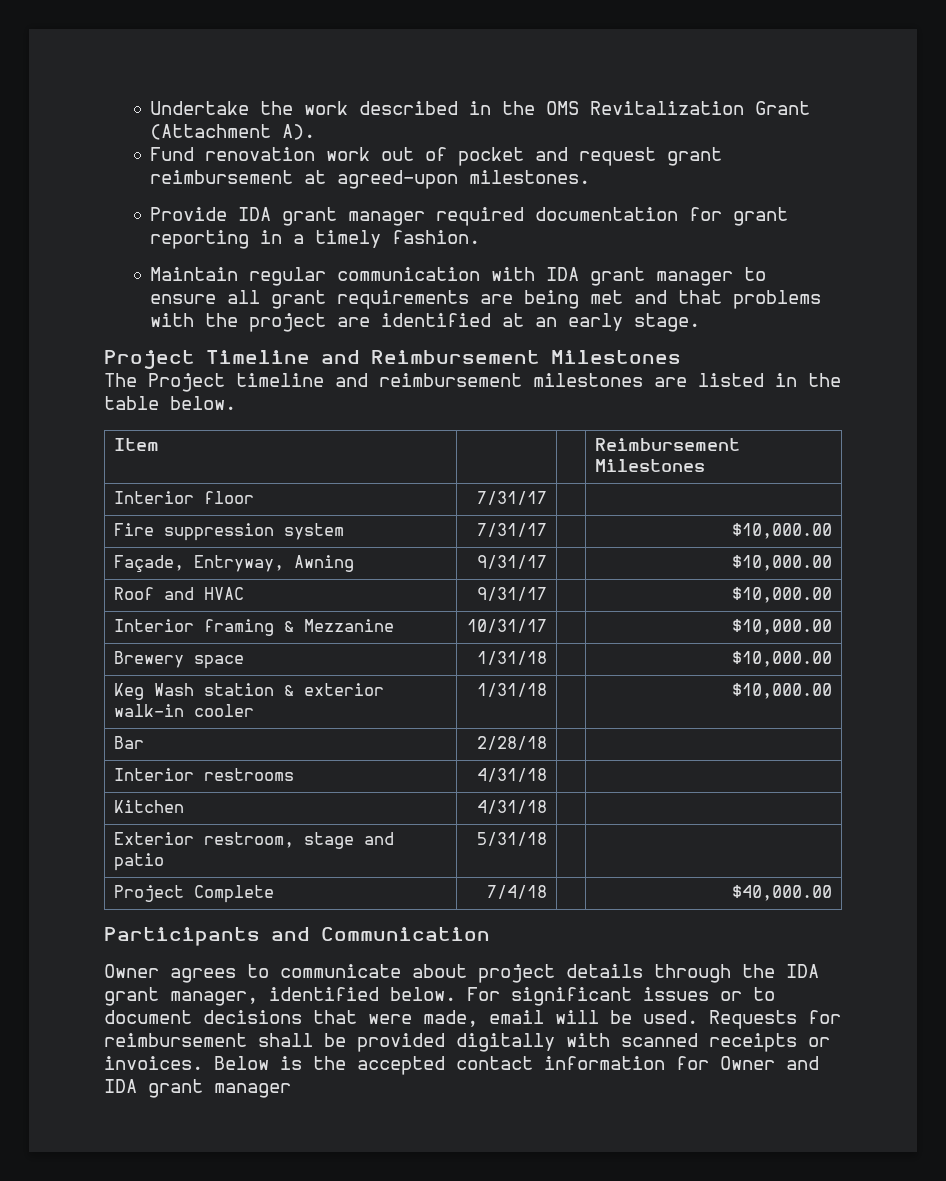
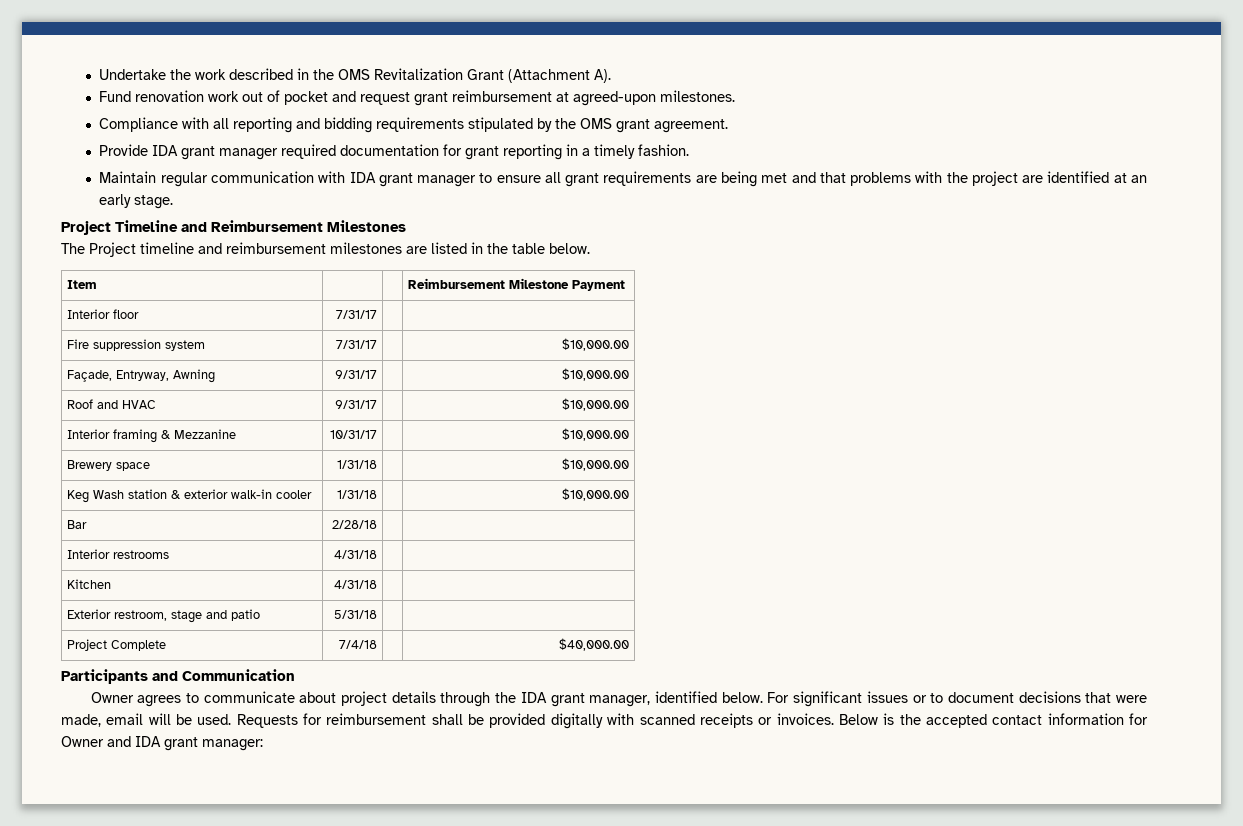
+ Compliance with all reporting and bidding requirements stipulated by the OMS grant agreement.
- Item | | | Reimbursement Milestones
+ Item | | | Reimbursement Milestone Payment
- Below is the accepted contact information for Owner and IDA grant manager
+ Below is the accepted contact information for Owner and IDA grant manager:

